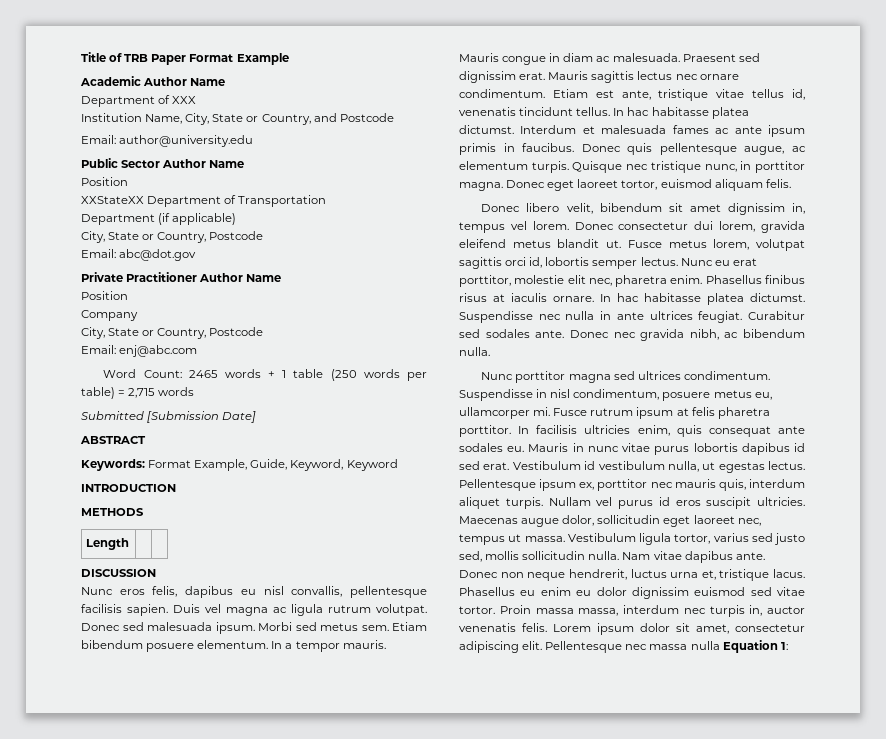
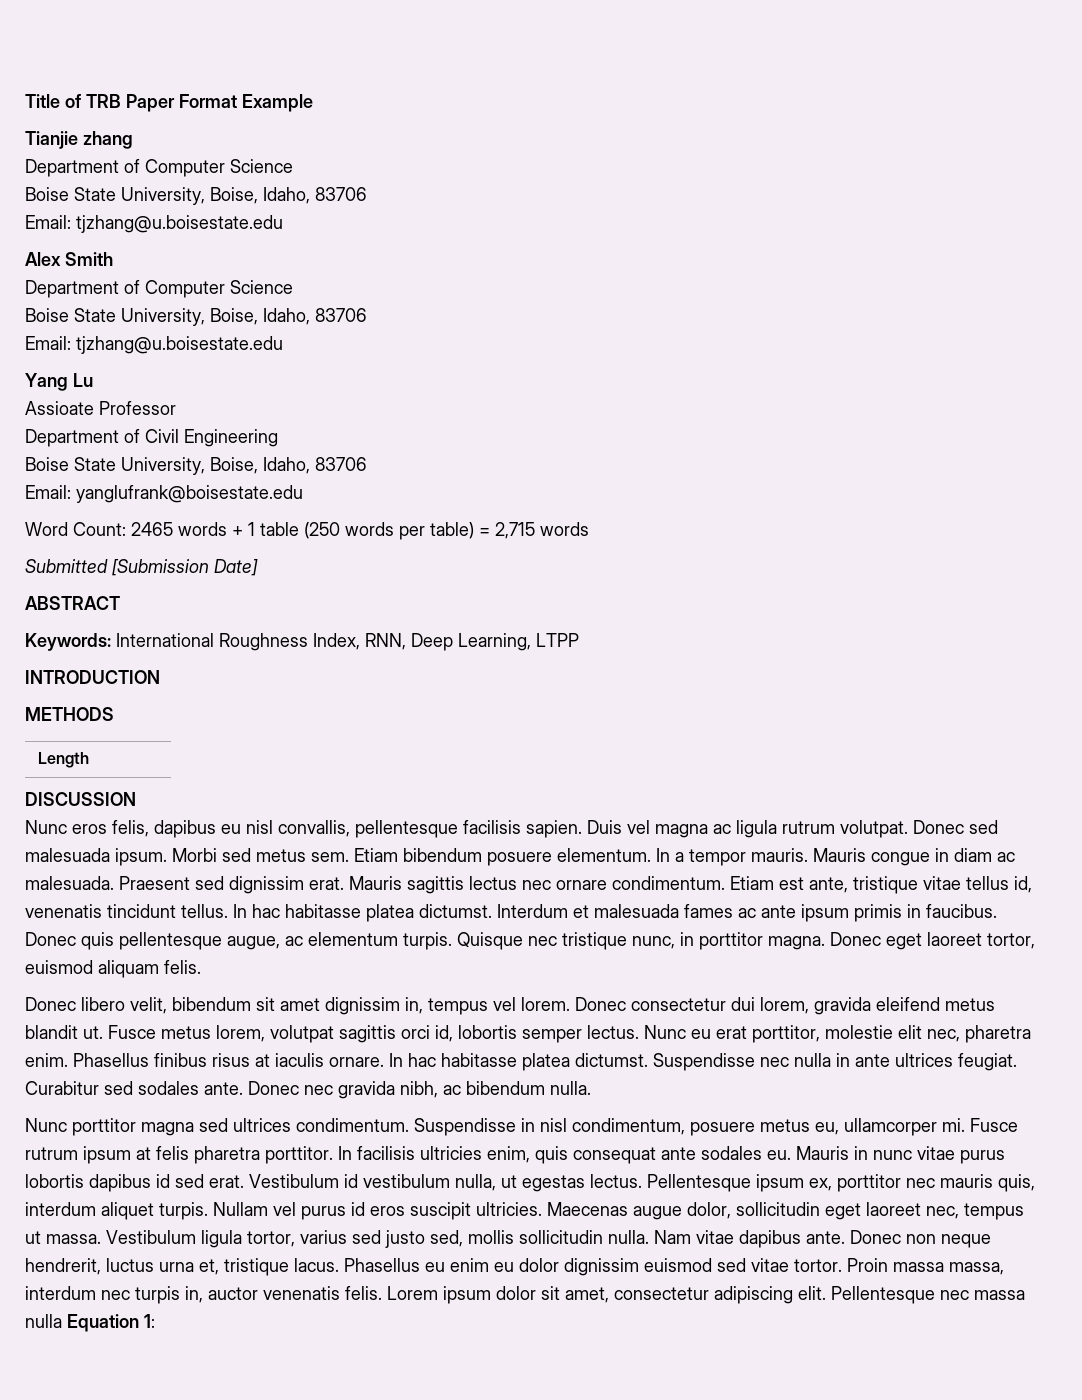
- Academic Author Name
- Department of XXX
- Institution Name, City, State or Country, and Postcode
- Email: author@university.edu
- Public Sector Author Name
- Position
- XXStateXX Department of Transportation
- Department (if applicable)
- City, State or Country, Postcode
- Email: abc@dot.gov
- Private Practitioner Author Name
- Position
- Company
- City, State or Country, Postcode
- Email: enj@abc.com
+ Tianjie zhang
+ Department of Computer Science
+ Boise State University, Boise, Idaho, 83706
+ Email: tjzhang@u.boisestate.edu
+ Alex Smith
+ Department of Computer Science
+ Boise State University, Boise, Idaho, 83706
+ Email: tjzhang@u.boisestate.edu
+ Yang Lu
+ Assioate Professor
+ Department of Civil Engineering
+ Boise State University, Boise, Idaho, 83706
+ Email: yanglufrank@boisestate.edu
- Keywords: Format Example, Guide, Keyword, Keyword
+ Keywords: International Roughness Index, RNN, Deep Learning, LTPP

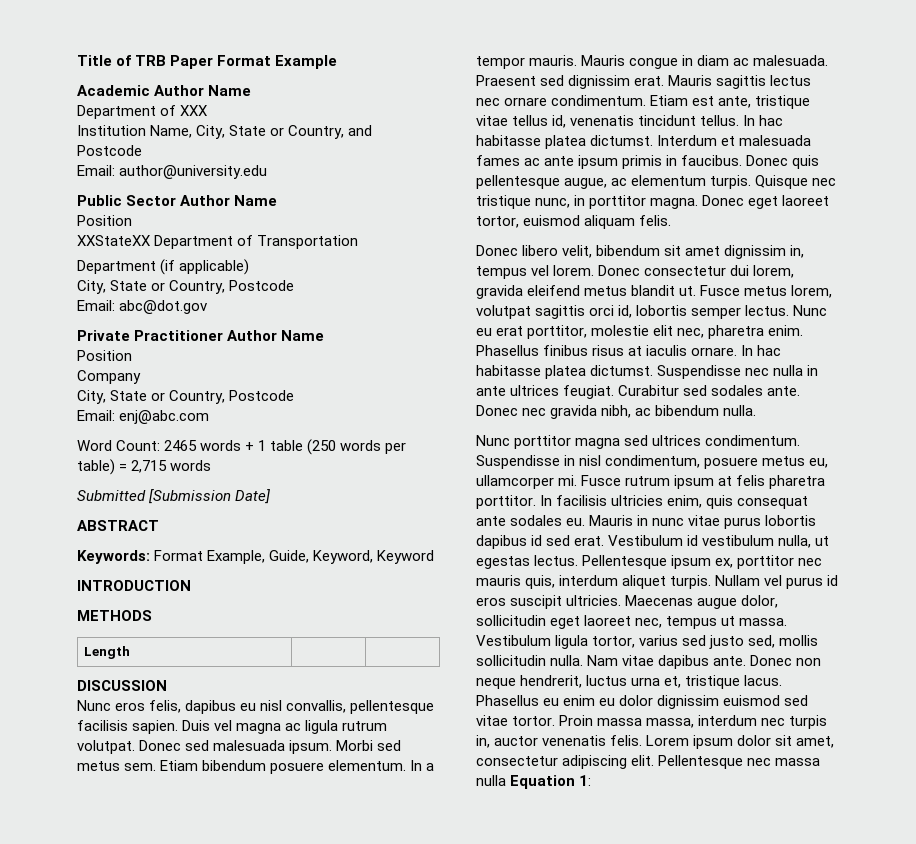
- Tianjie zhang
- Department of Computer Science
- Boise State University, Boise, Idaho, 83706
- Email: tjzhang@u.boisestate.edu
- Alex Smith
- Department of Computer Science
- Boise State University, Boise, Idaho, 83706
- Email: tjzhang@u.boisestate.edu
- Yang Lu
- Assioate Professor
- Department of Civil Engineering
- Boise State University, Boise, Idaho, 83706
- Email: yanglufrank@boisestate.edu
+ Academic Author Name
+ Department of XXX
+ Institution Name, City, State or Country, and Postcode
+ Email: author@university.edu
+ Public Sector Author Name
+ Position
+ XXStateXX Department of Transportation
+ Department (if applicable)
+ City, State or Country, Postcode
+ Email: abc@dot.gov
+ Private Practitioner Author Name
+ Position
+ Company
+ City, State or Country, Postcode
+ Email: enj@abc.com
- Keywords: International Roughness Index, RNN, Deep Learning, LTPP
+ Keywords: Format Example, Guide, Keyword, Keyword

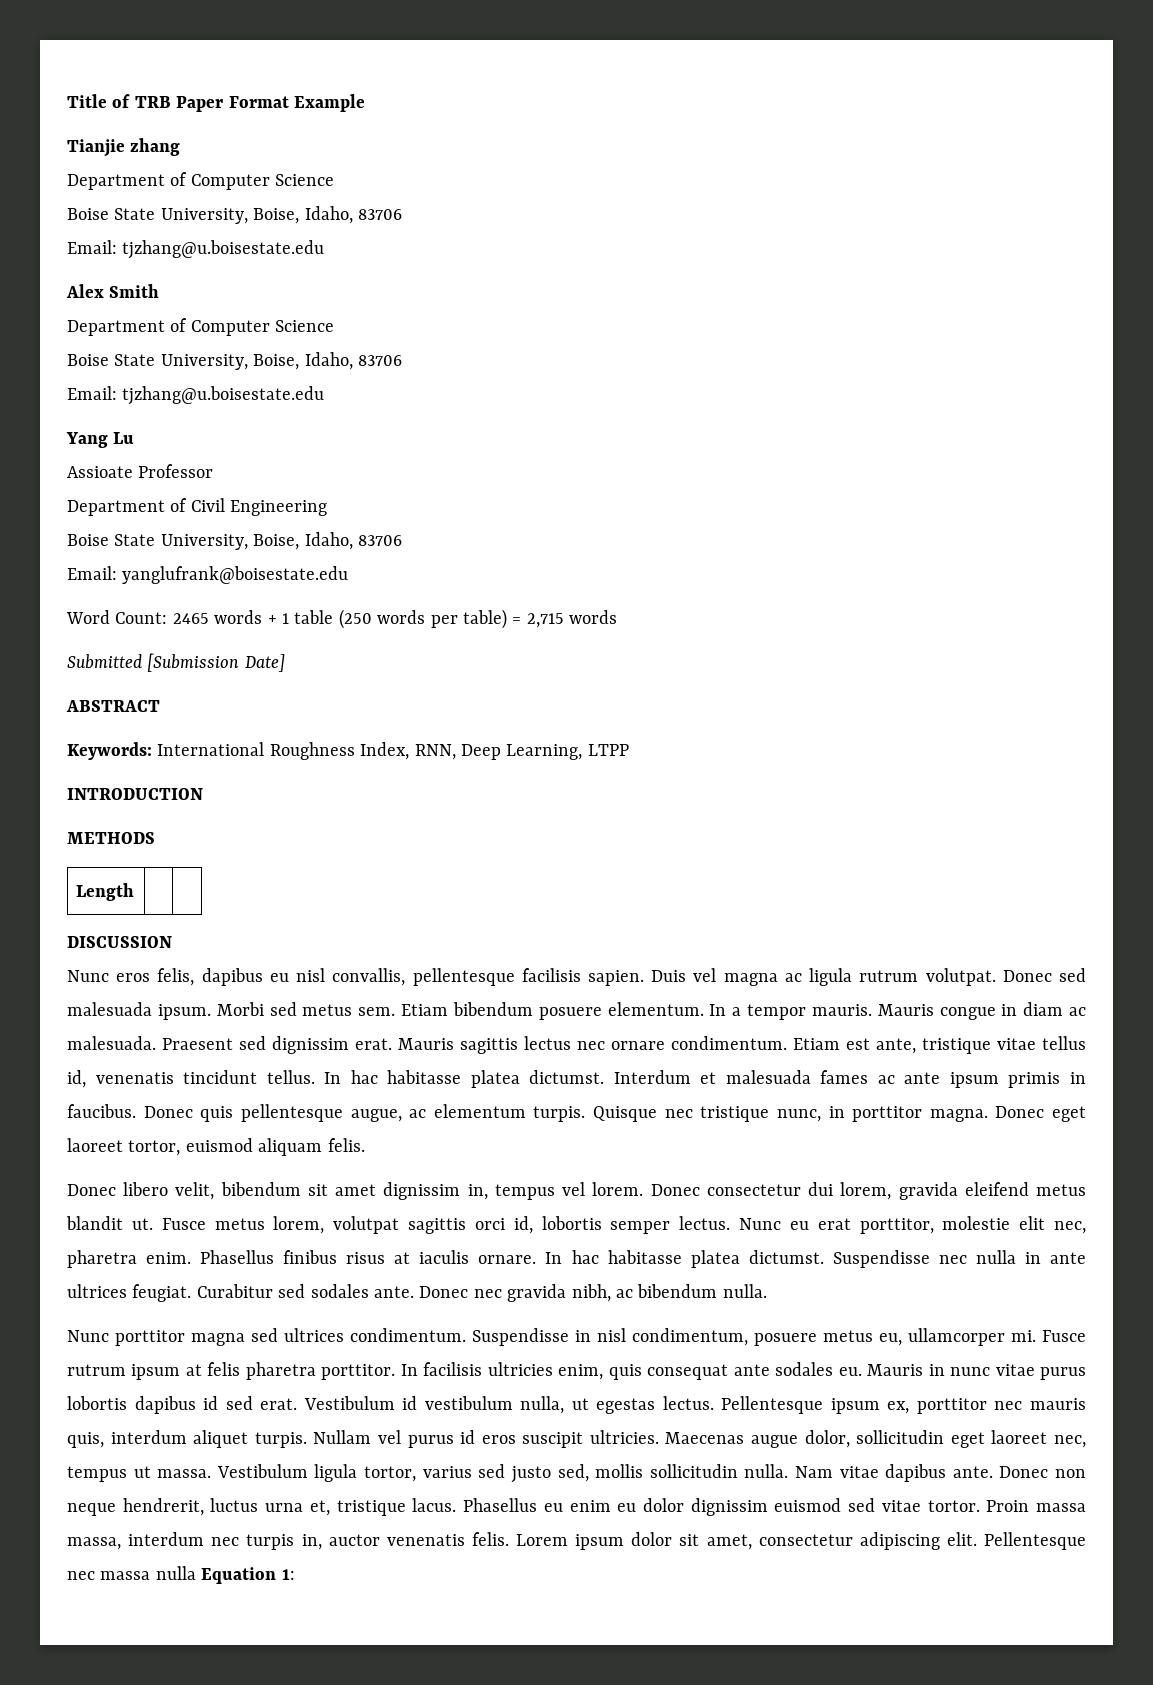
- Academic Author Name
- Department of XXX
- Institution Name, City, State or Country, and Postcode
- Email: author@university.edu
- Public Sector Author Name
- Position
- XXStateXX Department of Transportation
- Department (if applicable)
- City, State or Country, Postcode
- Email: abc@dot.gov
- Private Practitioner Author Name
- Position
- Company
- City, State or Country, Postcode
- Email: enj@abc.com
+ Tianjie zhang
+ Department of Computer Science
+ Boise State University, Boise, Idaho, 83706
+ Email: tjzhang@u.boisestate.edu
+ Alex Smith
+ Department of Computer Science
+ Boise State University, Boise, Idaho, 83706
+ Email: tjzhang@u.boisestate.edu
+ Yang Lu
+ Assioate Professor
+ Department of Civil Engineering
+ Boise State University, Boise, Idaho, 83706
+ Email: yanglufrank@boisestate.edu
- Keywords: Format Example, Guide, Keyword, Keyword
+ Keywords: International Roughness Index, RNN, Deep Learning, LTPP

